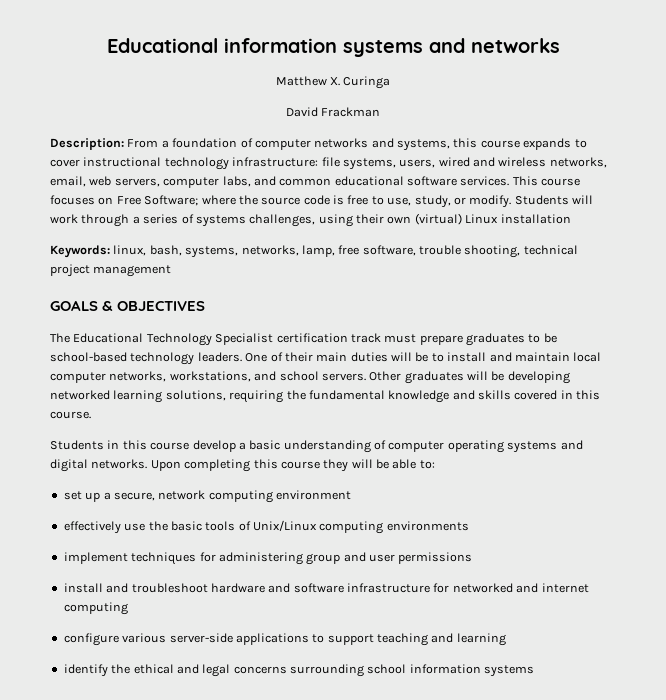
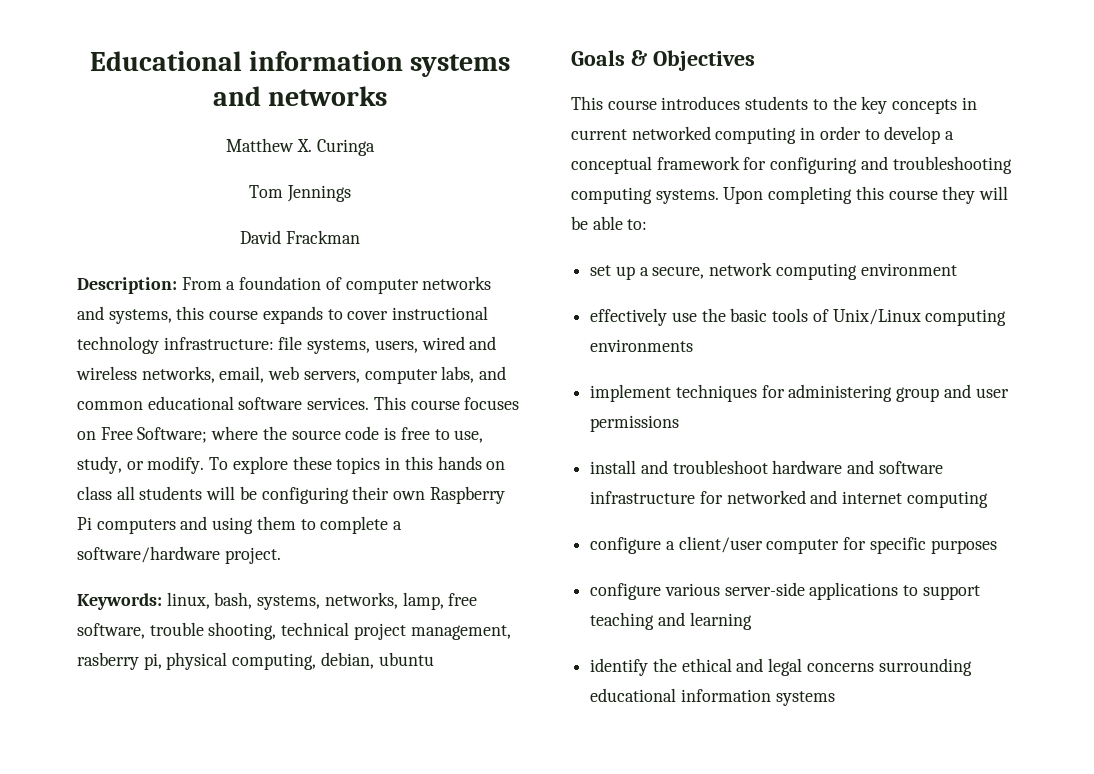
+ Tom Jennings
- Students will work through a series of systems challenges, using their own (virtual) Linux installation
+ To explore these topics in this hands on class all students will be configuring their own Raspberry Pi computers and using them to complete a software/hardware project.
- Keywords: linux, bash, systems, networks, lamp, free software, trouble shooting, technical project management
- GOALS & OBJECTIVES
- The Educational Technology Specialist certification track must prepare graduates to be school-based technology leaders. One of their main duties will be to install and maintain local computer networks, workstations, and school servers. Other graduates will be developing networked learning solutions, requiring the fundamental knowledge and skills covered in this course.
- Students in this course develop a basic understanding of computer operating systems and digital networks.
+ Keywords: linux, bash, systems, networks, lamp, free software, trouble shooting, technical project management, rasberry pi, physical computing, debian, ubuntu
+ Goals & Objectives
+ This course introduces students to the key concepts in current networked computing in order to develop a conceptual framework for configuring and troubleshooting computing systems.
+ configure a client/user computer for specific purposes
- identify the ethical and legal concerns surrounding school information systems
+ identify the ethical and legal concerns surrounding educational information systems

